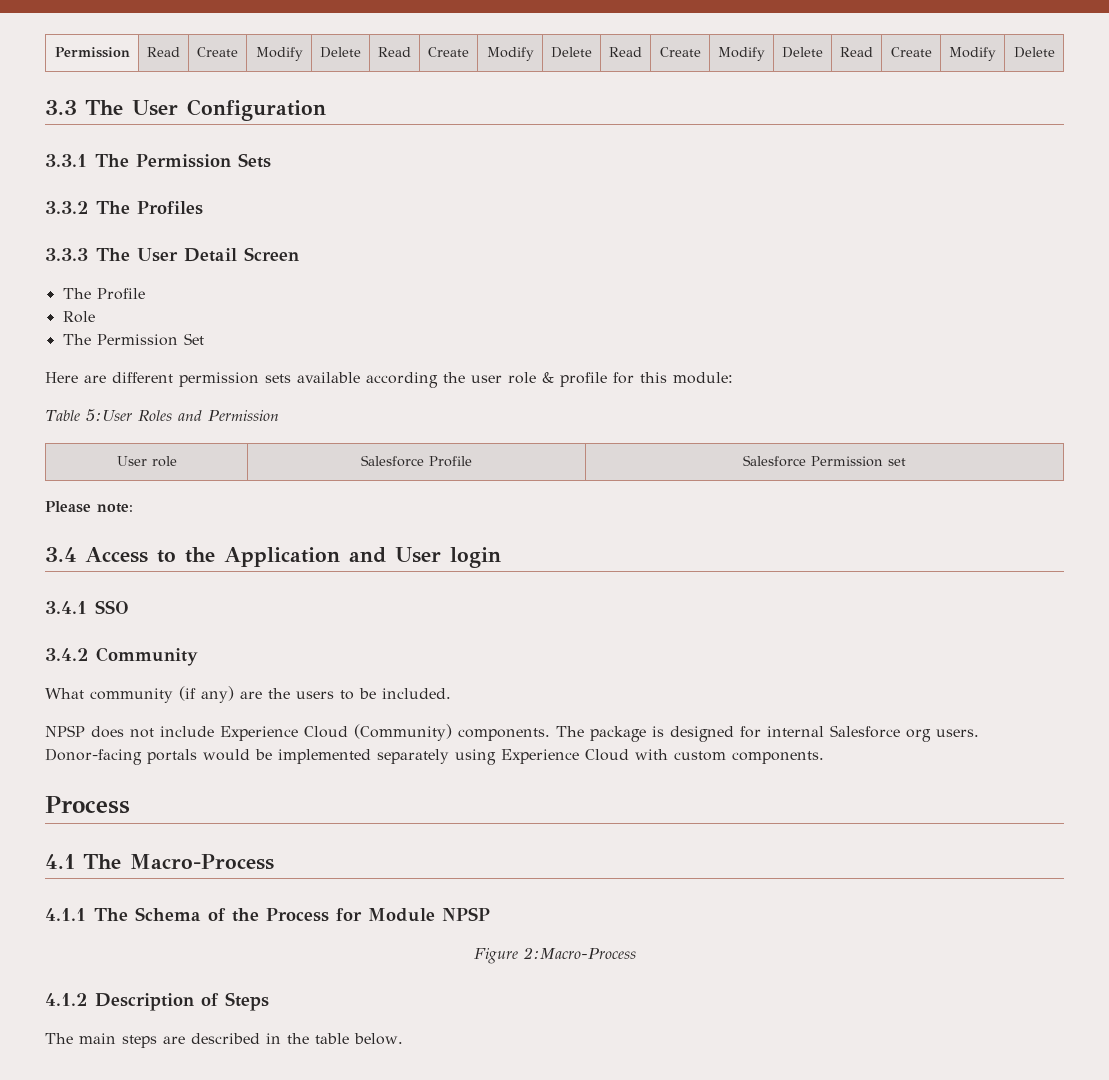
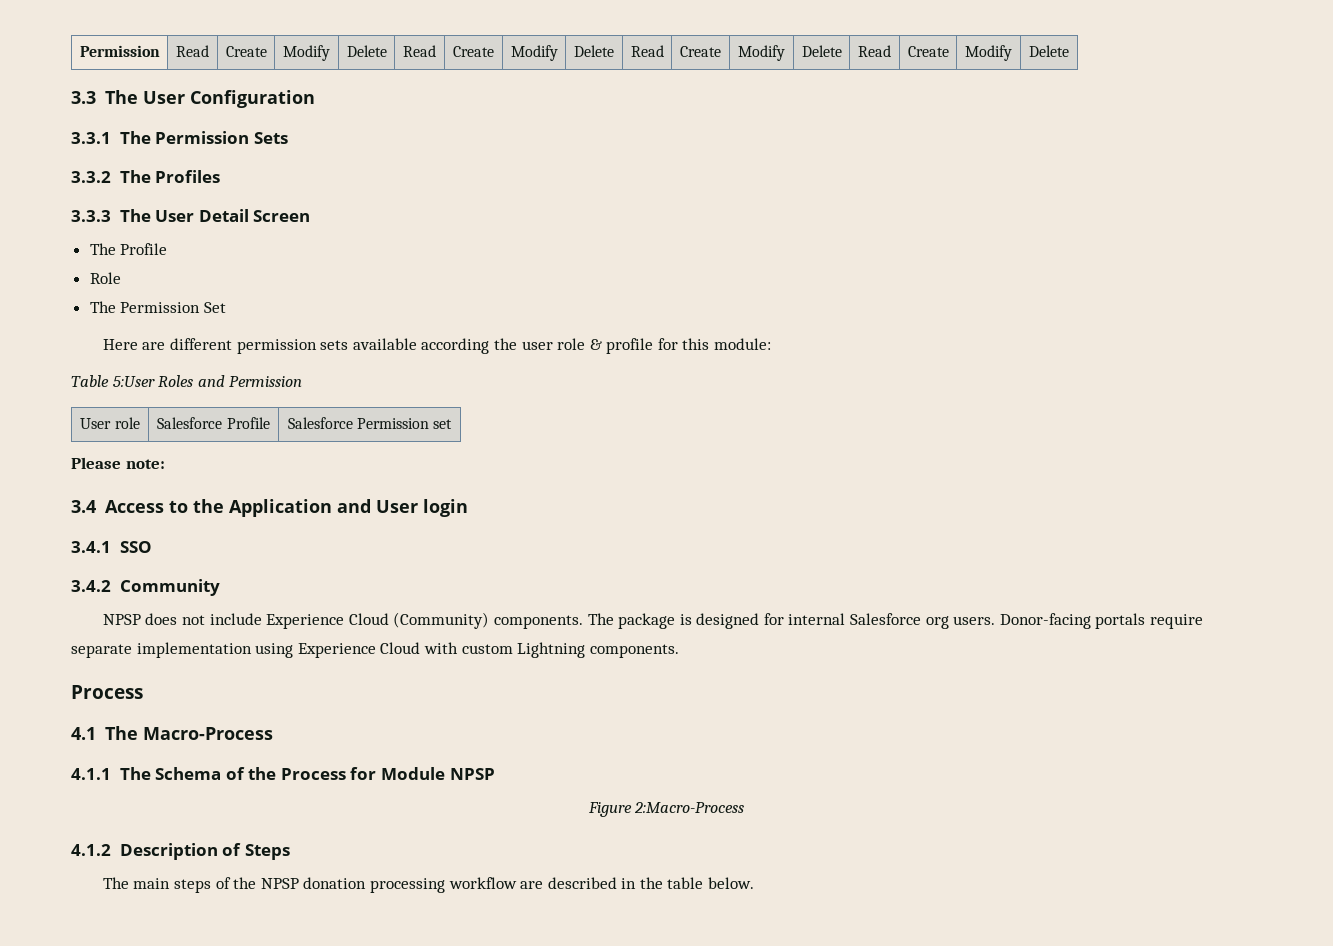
- What community (if any) are the users to be included.
- Donor-facing portals would be implemented separately using Experience Cloud with custom components.
+ Donor-facing portals require separate implementation using Experience Cloud with custom Lightning components.
- The main steps are described in the table below.
+ The main steps of the NPSP donation processing workflow are described in the table below.

